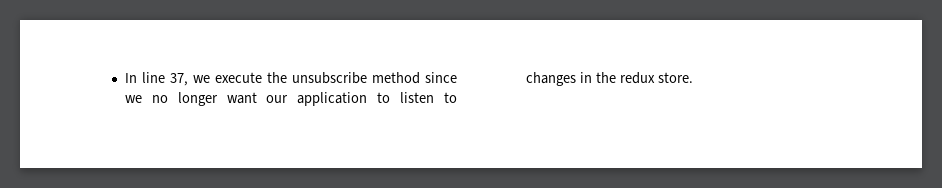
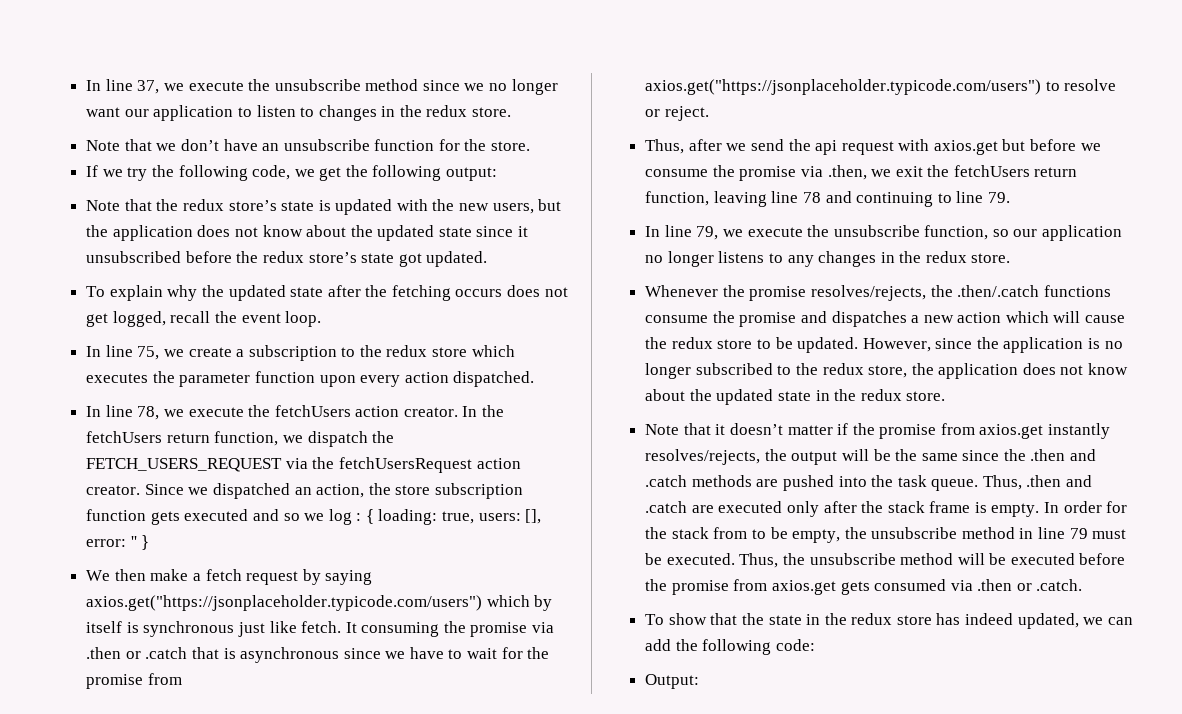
+ Note that we don’t have an unsubscribe function for the store.
+ If we try the following code, we get the following output:
+ Note that the redux store’s state is updated with the new users, but the application does not know about the updated state since it unsubscribed before the redux store’s state got updated.
+ To explain why the updated state after the fetching occurs does not get logged, recall the event loop.
+ In line 75, we create a subscription to the redux store which executes the parameter function upon every action dispatched.
+ In line 78, we execute the fetchUsers action creator. In the fetchUsers return function, we dispatch the FETCH_USERS_REQUEST via the fetchUsersRequest action creator. Since we dispatched an action, the store subscription function gets executed and so we log : { loading: true, users: [], error: '' }
+ We then make a fetch request by saying axios.get("https://jsonplaceholder.typicode.com/users") which by itself is synchronous just like fetch. It consuming the promise via .then or .catch that is asynchronous since we have to wait for the promise from axios.get("https://jsonplaceholder.typicode.com/users") to resolve or reject.
+ Thus, after we send the api request with axios.get but before we consume the promise via .then, we exit the fetchUsers return function, leaving line 78 and continuing to line 79.
+ In line 79, we execute the unsubscribe function, so our application no longer listens to any changes in the redux store.
+ Whenever the promise resolves/rejects, the .then/.catch functions consume the promise and dispatches a new action which will cause the redux store to be updated. However, since the application is no longer subscribed to the redux store, the application does not know about the updated state in the redux store.
+ Note that it doesn’t matter if the promise from axios.get instantly resolves/rejects, the output will be the same since the .then and .catch methods are pushed into the task queue. Thus, .then and .catch are executed only after the stack frame is empty. In order for the stack from to be empty, the unsubscribe method in line 79 must be executed. Thus, the unsubscribe method will be executed before the promise from axios.get gets consumed via .then or .catch.
+ To show that the state in the redux store has indeed updated, we can add the following code:
+ Output:

